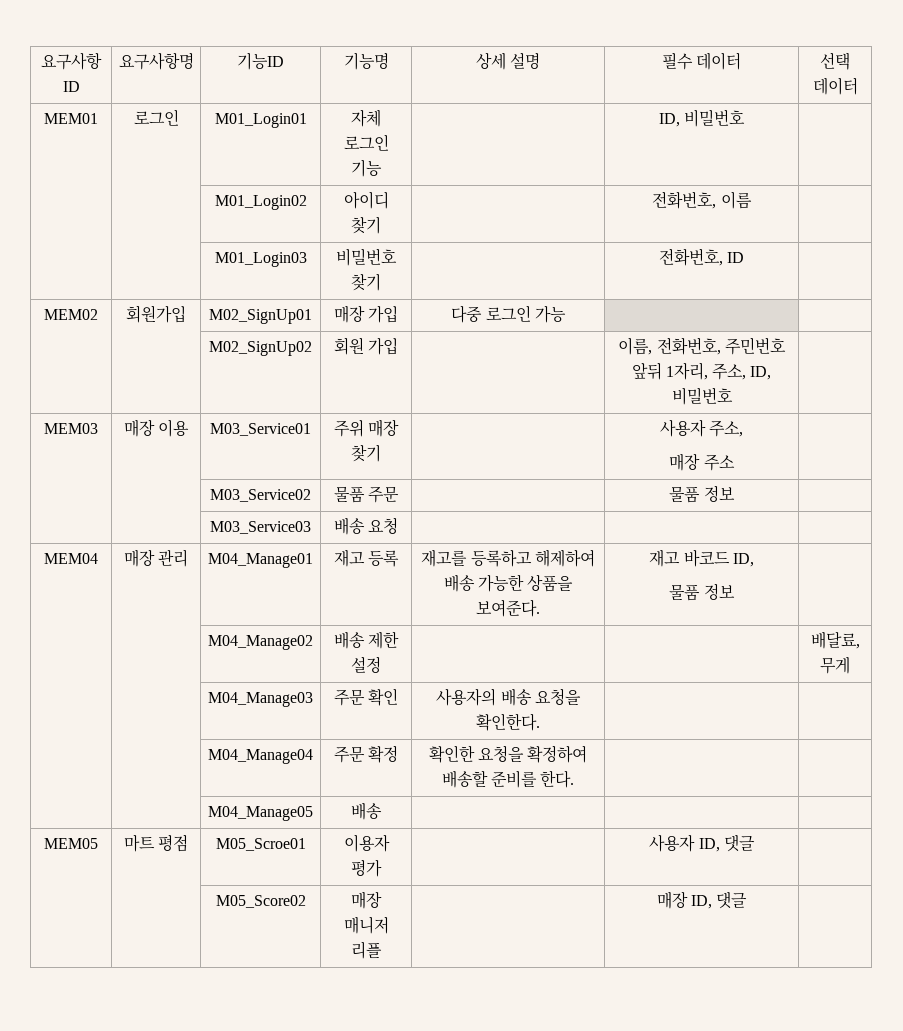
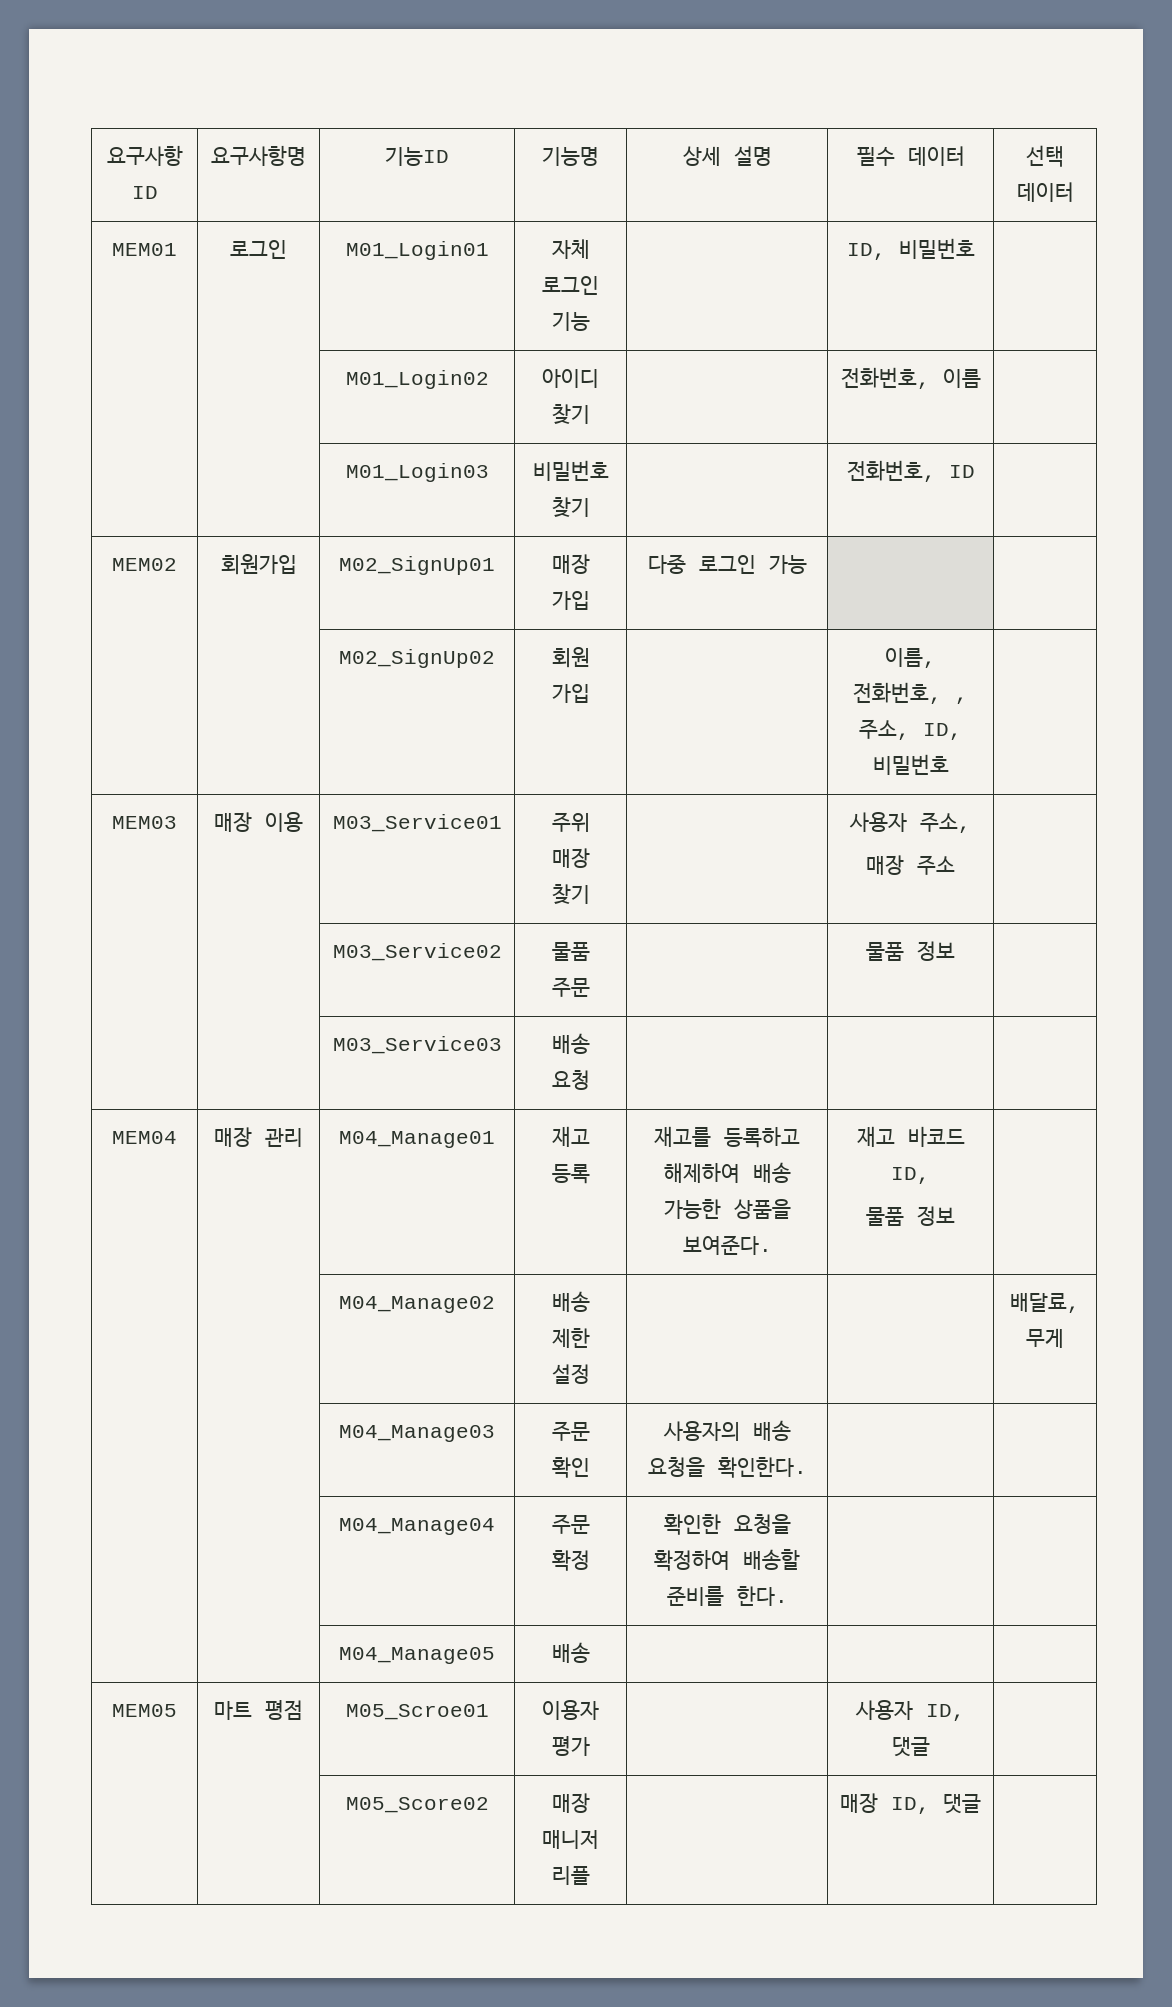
- | | M02_SignUp02 | 회원 가입 | | 이름, 전화번호, 주민번호 앞뒤 1자리, 주소, ID, 비밀번호 |
+ | | M02_SignUp02 | 회원 가입 | | 이름, 전화번호, , 주소, ID, 비밀번호 |

